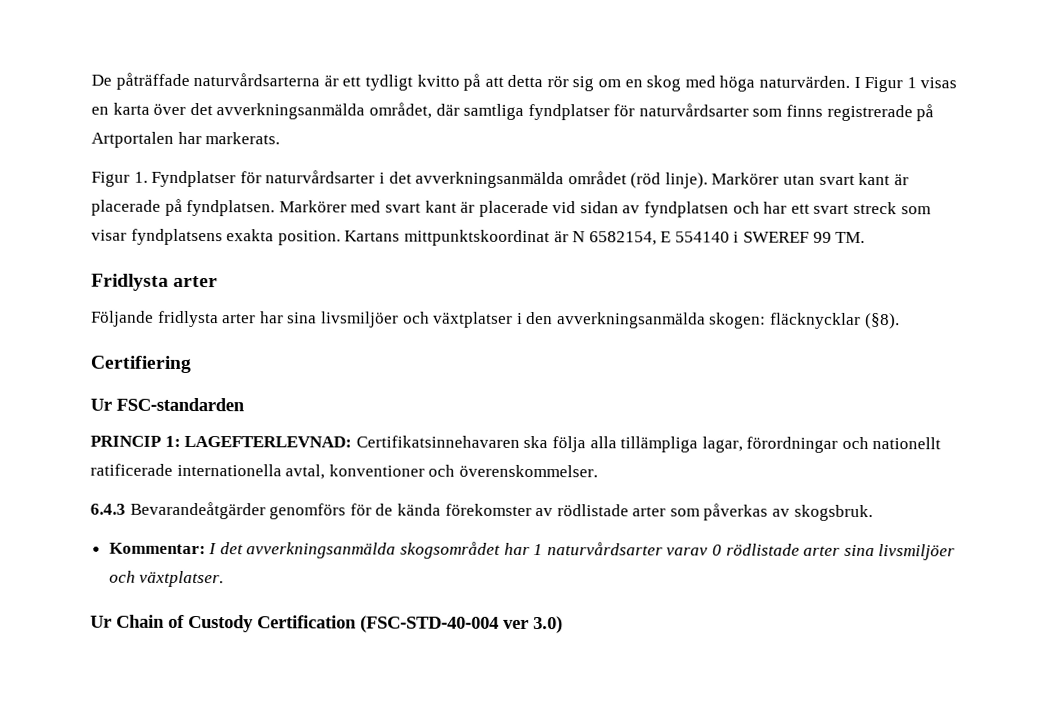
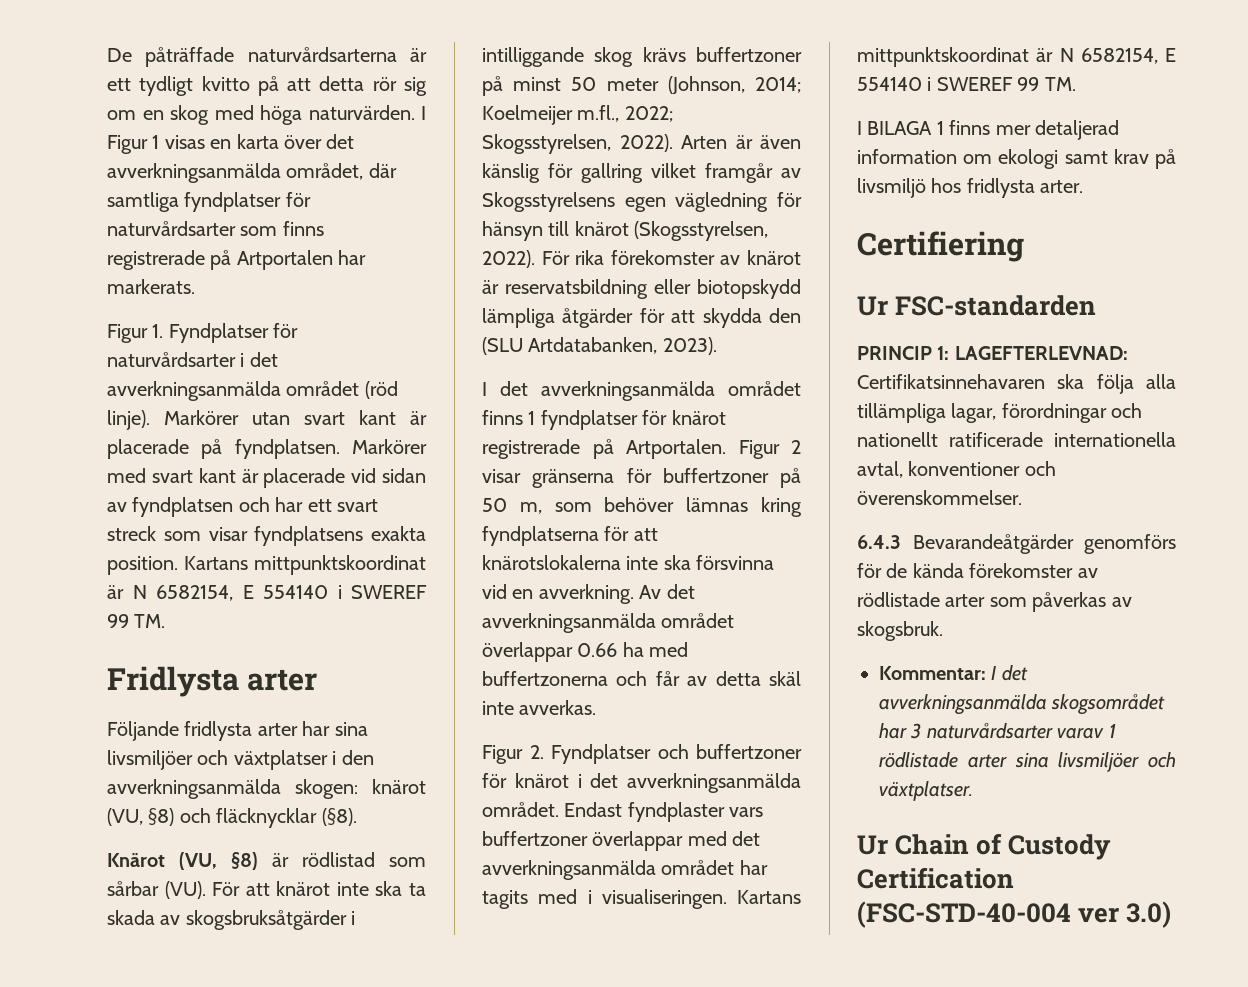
- Följande fridlysta arter har sina livsmiljöer och växtplatser i den avverkningsanmälda skogen: fläcknycklar (§8).
+ Följande fridlysta arter har sina livsmiljöer och växtplatser i den avverkningsanmälda skogen: knärot (VU, §8) och fläcknycklar (§8).
+ Knärot (VU, §8) är rödlistad som sårbar (VU). För att knärot inte ska ta skada av skogsbruksåtgärder i intilliggande skog krävs buffertzoner på minst 50 meter (Johnson, 2014; Koelmeijer m.fl., 2022; Skogsstyrelsen, 2022). Arten är även känslig för gallring vilket framgår av Skogsstyrelsens egen vägledning för hänsyn till knärot (Skogsstyrelsen, 2022). För rika förekomster av knärot är reservatsbildning eller biotopskydd lämpliga åtgärder för att skydda den (SLU Artdatabanken, 2023).
+ I det avverkningsanmälda området finns 1 fyndplatser för knärot registrerade på Artportalen. Figur 2 visar gränserna för buffertzoner på 50 m, som behöver lämnas kring fyndplatserna för att knärotslokalerna inte ska försvinna vid en avverkning. Av det avverkningsanmälda området överlappar 0.66 ha med buffertzonerna och får av detta skäl inte avverkas.
+ Figur 2. Fyndplatser och buffertzoner för knärot i det avverkningsanmälda området. Endast fyndplaster vars buffertzoner överlappar med det avverkningsanmälda området har tagits med i visualiseringen. Kartans mittpunktskoordinat är N 6582154, E 554140 i SWEREF 99 TM.
+ I BILAGA 1 finns mer detaljerad information om ekologi samt krav på livsmiljö hos fridlysta arter.
- Kommentar: I det avverkningsanmälda skogsområdet har 1 naturvårdsarter varav 0 rödlistade arter sina livsmiljöer och växtplatser.
+ Kommentar: I det avverkningsanmälda skogsområdet har 3 naturvårdsarter varav 1 rödlistade arter sina livsmiljöer och växtplatser.

